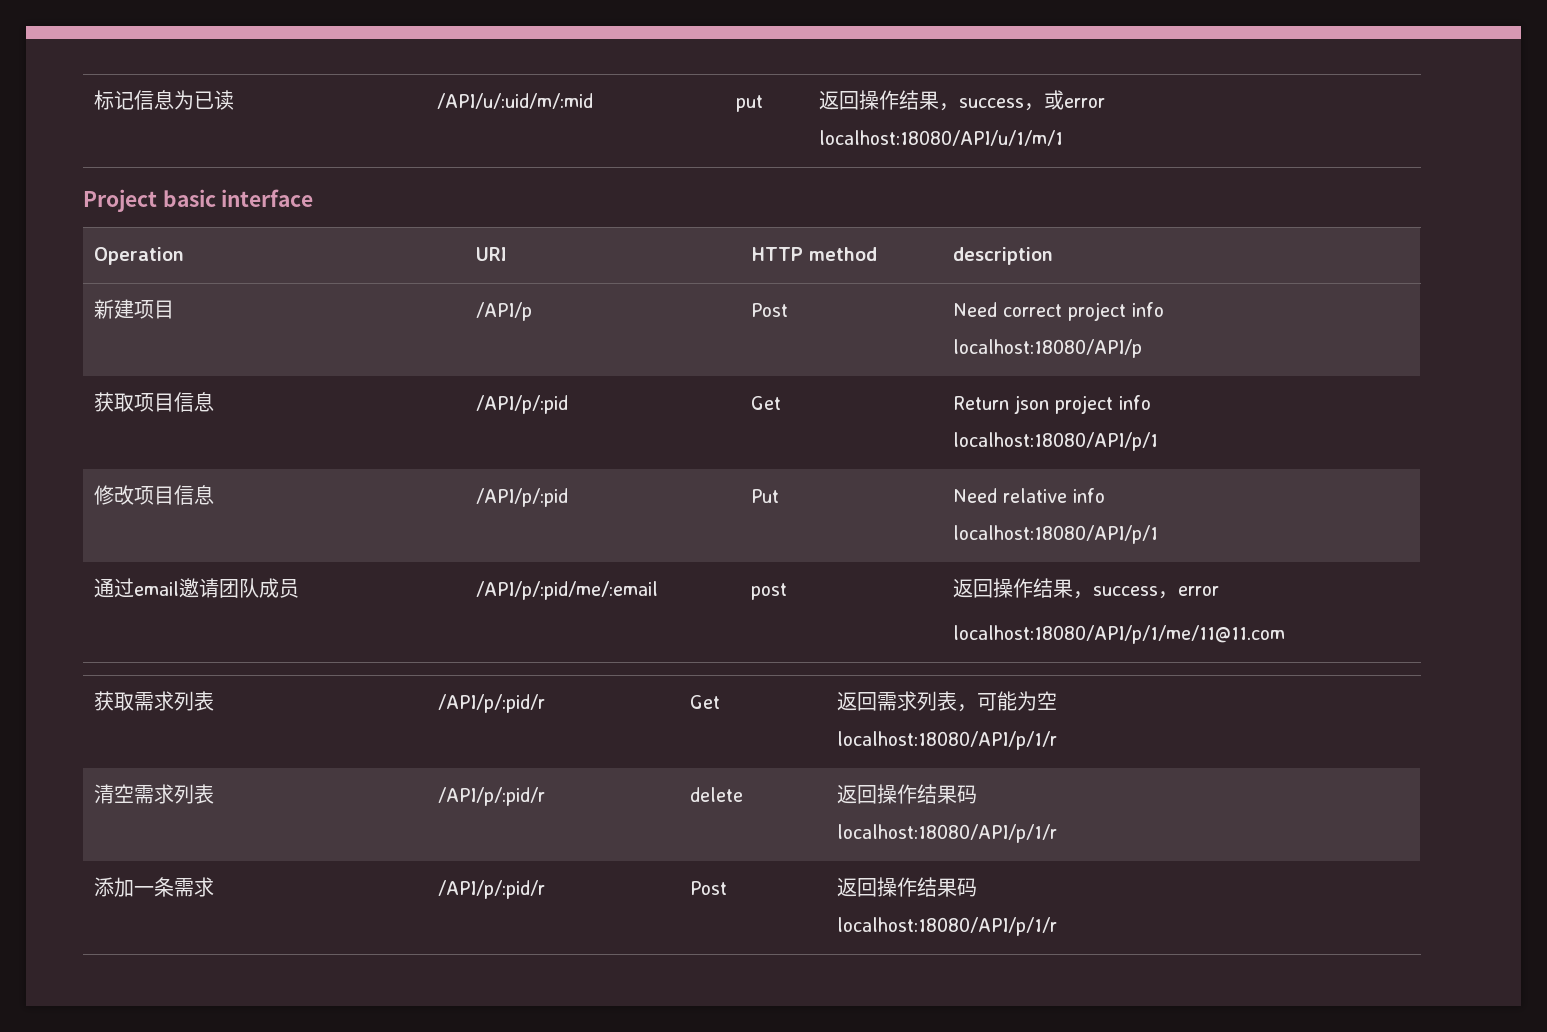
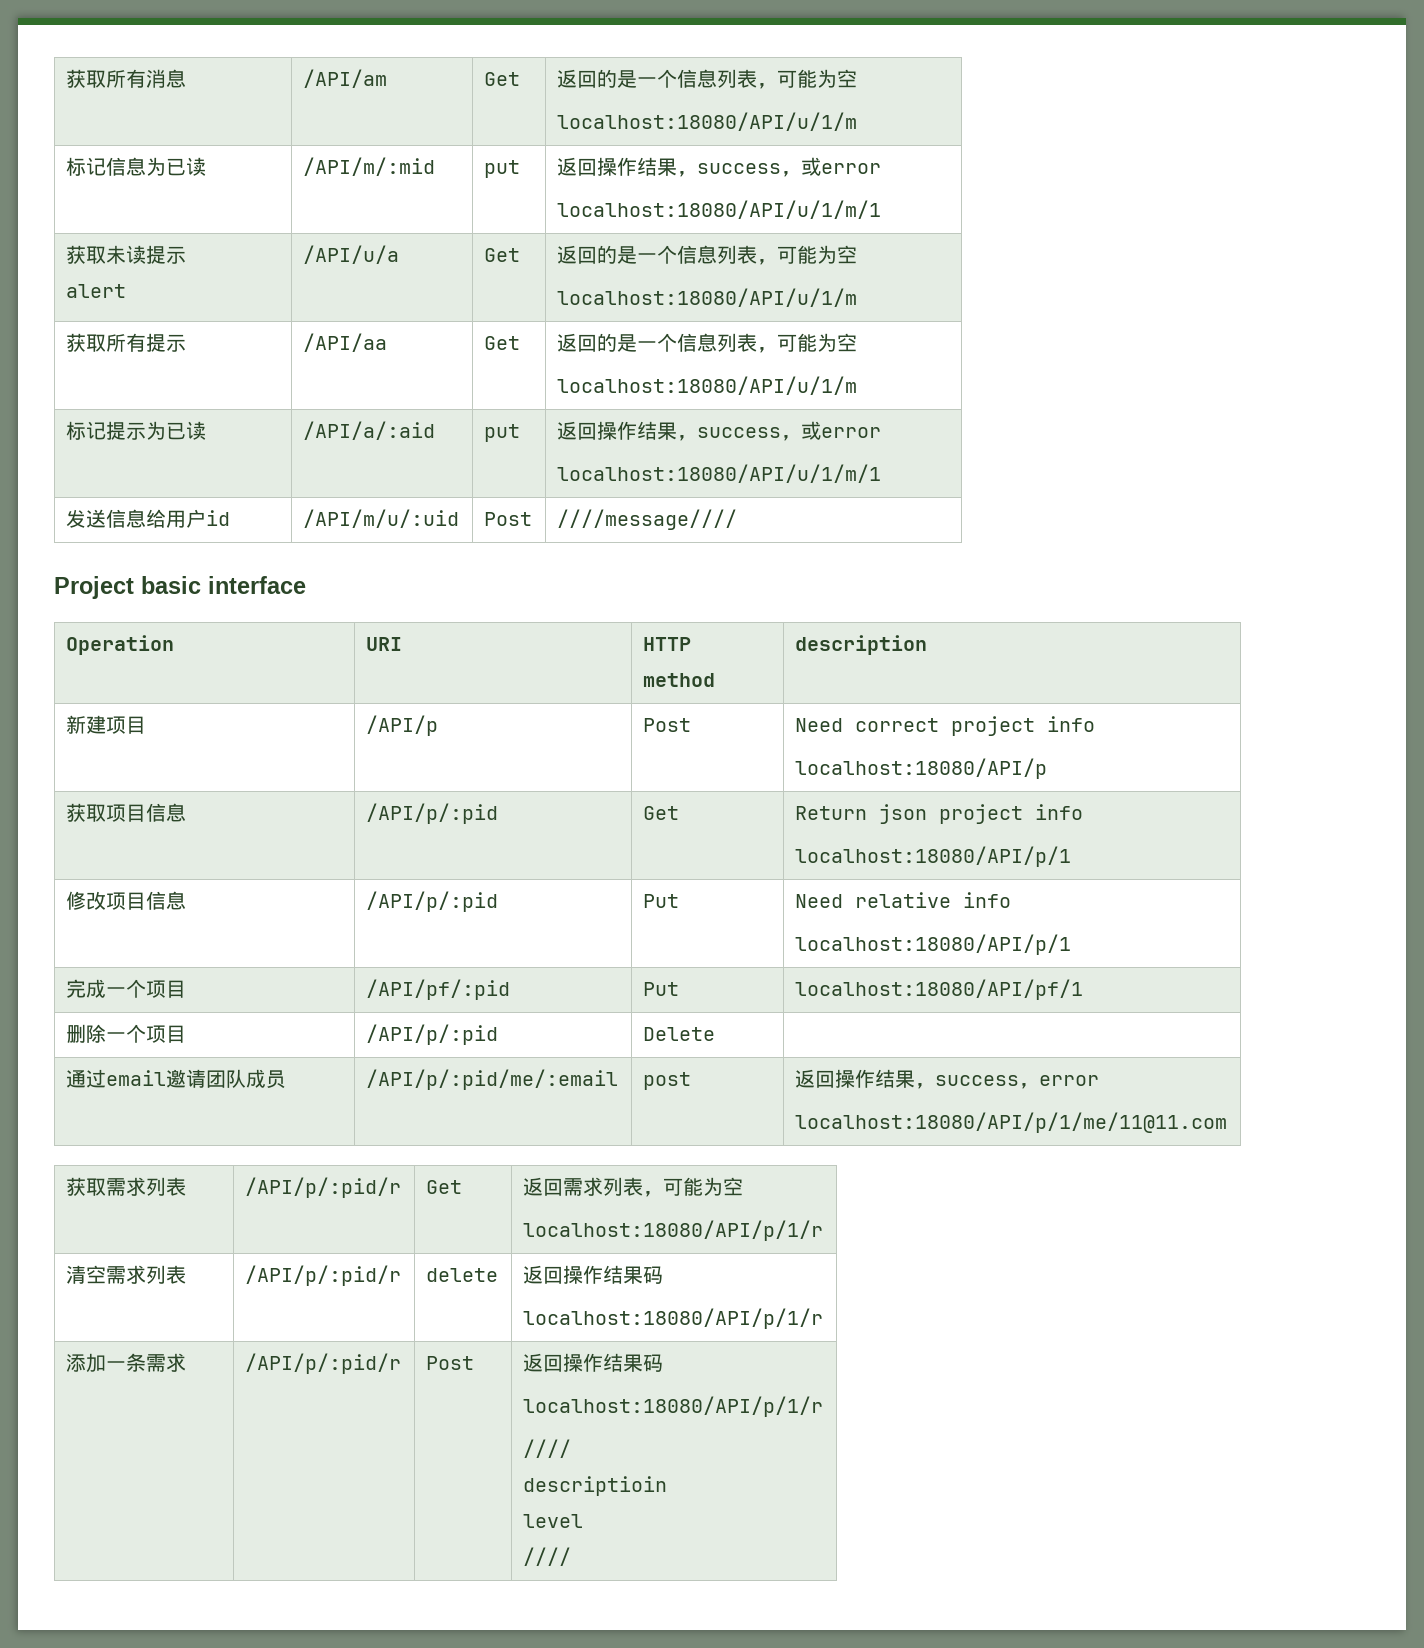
+ 获取所有消息 | /API/am | Get | 返回的是一个信息列表，可能为空
+ localhost:18080/API/u/1/m
- 标记信息为已读 | /API/u/:uid/m/:mid | put | 返回操作结果，success，或error
+ 标记信息为已读 | /API/m/:mid | put | 返回操作结果，success，或error
  localhost:18080/API/u/1/m/1
+ 获取未读提示
+ alert | /API/u/a | Get | 返回的是一个信息列表，可能为空
+ localhost:18080/API/u/1/m
+ 获取所有提示 | /API/aa | Get | 返回的是一个信息列表，可能为空
+ localhost:18080/API/u/1/m
+ 标记提示为已读 | /API/a/:aid | put | 返回操作结果，success，或error
+ localhost:18080/API/u/1/m/1
+ 发送信息给用户id | /API/m/u/:uid | Post | ////message////
+ 完成一个项目 | /API/pf/:pid | Put | localhost:18080/API/pf/1
+ 删除一个项目 | /API/p/:pid | Delete |
  添加一条需求 | /API/p/:pid/r | Post | 返回操作结果码
  localhost:18080/API/p/1/r
+ ////
+ descriptioin
+ level
+ ////

